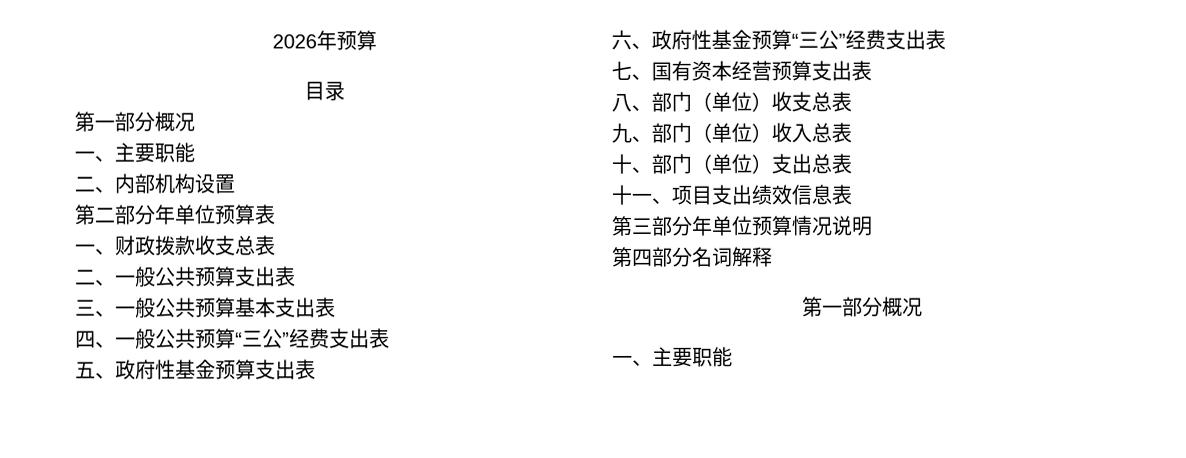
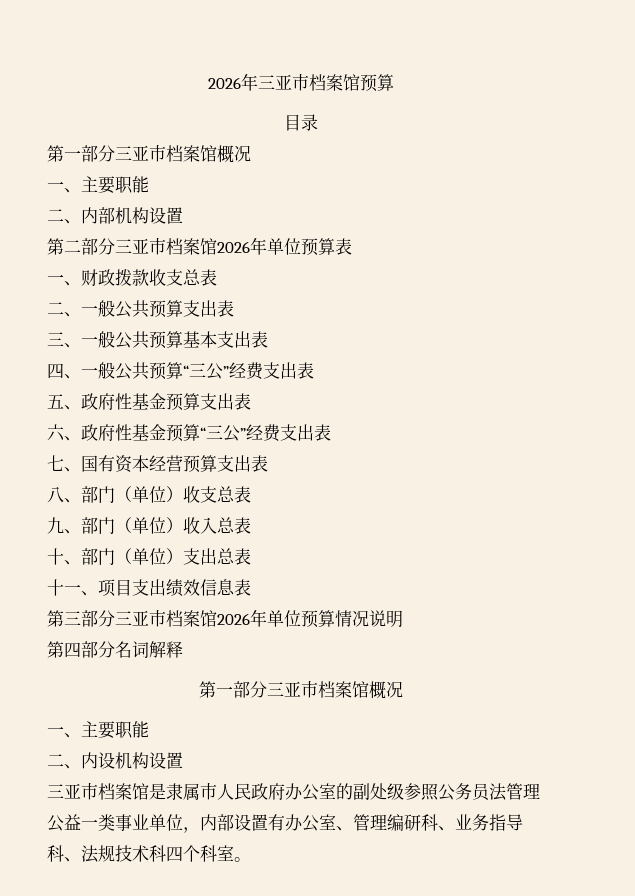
- 2026年预算
+ 2026年三亚市档案馆预算
  目录
- 第一部分概况
+ 第一部分三亚市档案馆概况
- 第二部分年单位预算表
+ 第二部分三亚市档案馆2026年单位预算表
- 第三部分年单位预算情况说明
+ 第三部分三亚市档案馆2026年单位预算情况说明
  第四部分名词解释
- 第一部分概况
+ 第一部分三亚市档案馆概况
  一、主要职能
+ 二、内设机构设置
+ 三亚市档案馆是隶属市人民政府办公室的副处级参照公务员法管理公益一类事业单位，内部设置有办公室、管理编研科、业务指导科、法规技术科四个科室。

